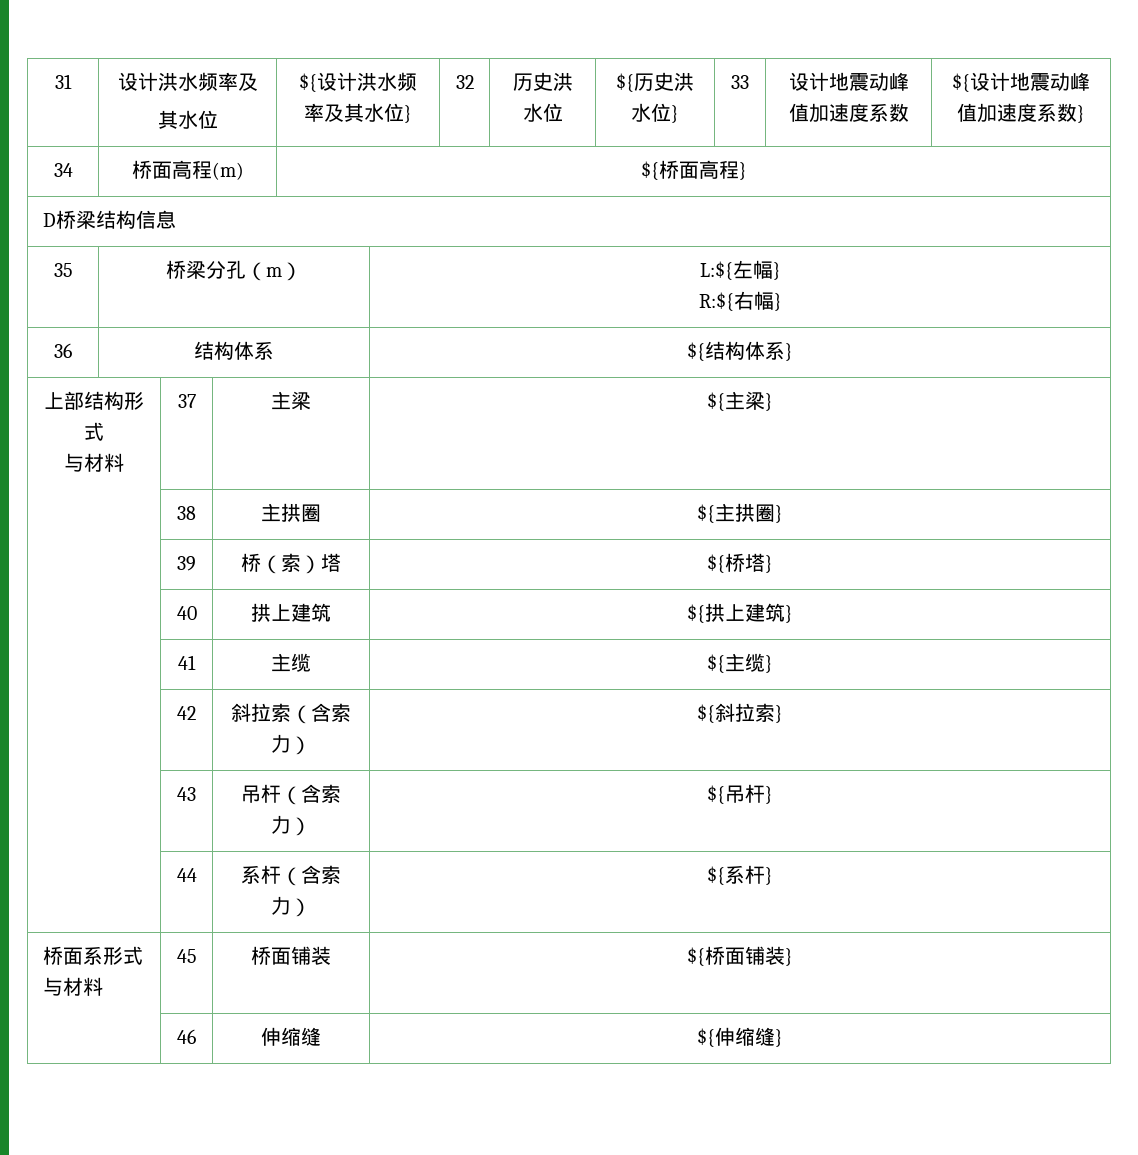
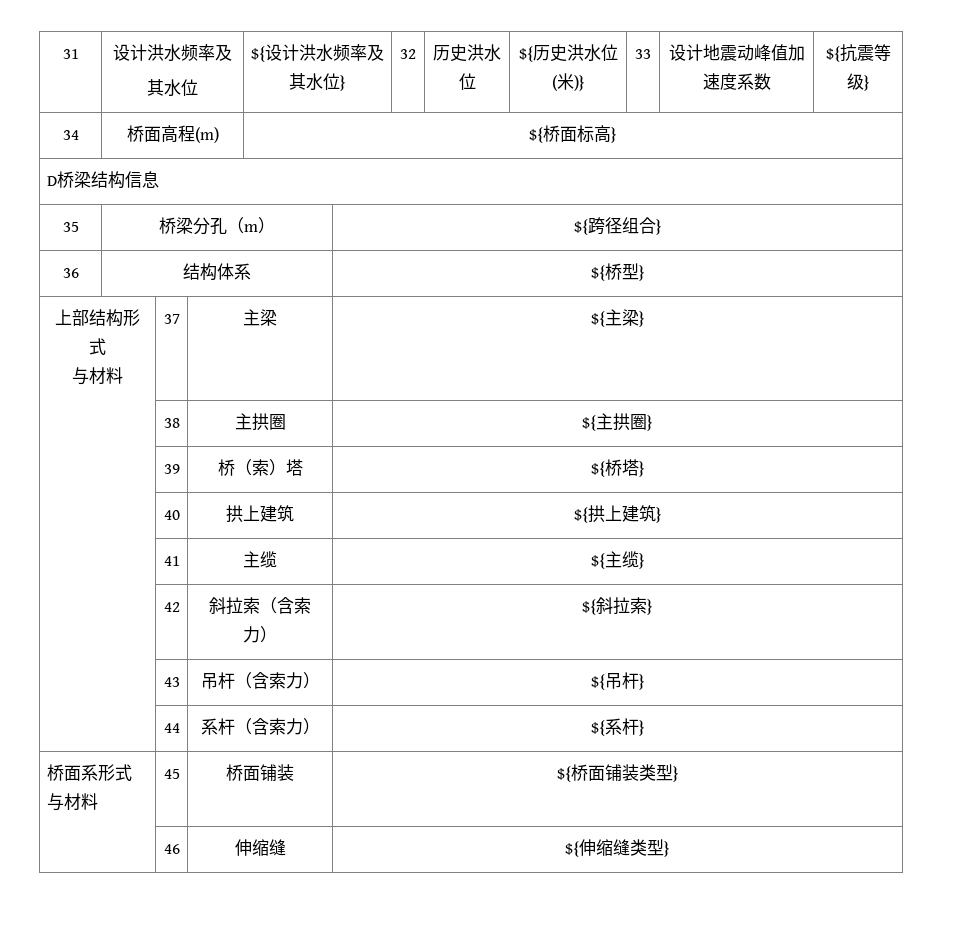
  31 | 设计洪水频率及
- 其水位 | ${设计洪水频率及其水位} | 32 | 历史洪水位 | ${历史洪水位} | 33 | 设计地震动峰值加速度系数 | ${设计地震动峰值加速度系数}
+ 其水位 | ${设计洪水频率及其水位} | 32 | 历史洪水位 | ${历史洪水位(米)} | 33 | 设计地震动峰值加速度系数 | ${抗震等级}
- 34 | 桥面高程(m) | ${桥面高程}
+ 34 | 桥面高程(m) | ${桥面标高}
- 35 | 桥梁分孔（m） | L:${左幅}
- R:${右幅}
+ 35 | 桥梁分孔（m） | ${跨径组合}
- 36 | 结构体系 | ${结构体系}
+ 36 | 结构体系 | ${桥型}
- 桥面系形式与材料 | 45 | 桥面铺装 | ${桥面铺装}
+ 桥面系形式与材料 | 45 | 桥面铺装 | ${桥面铺装类型}
- | 46 | 伸缩缝 | ${伸缩缝}
+ | 46 | 伸缩缝 | ${伸缩缝类型}

